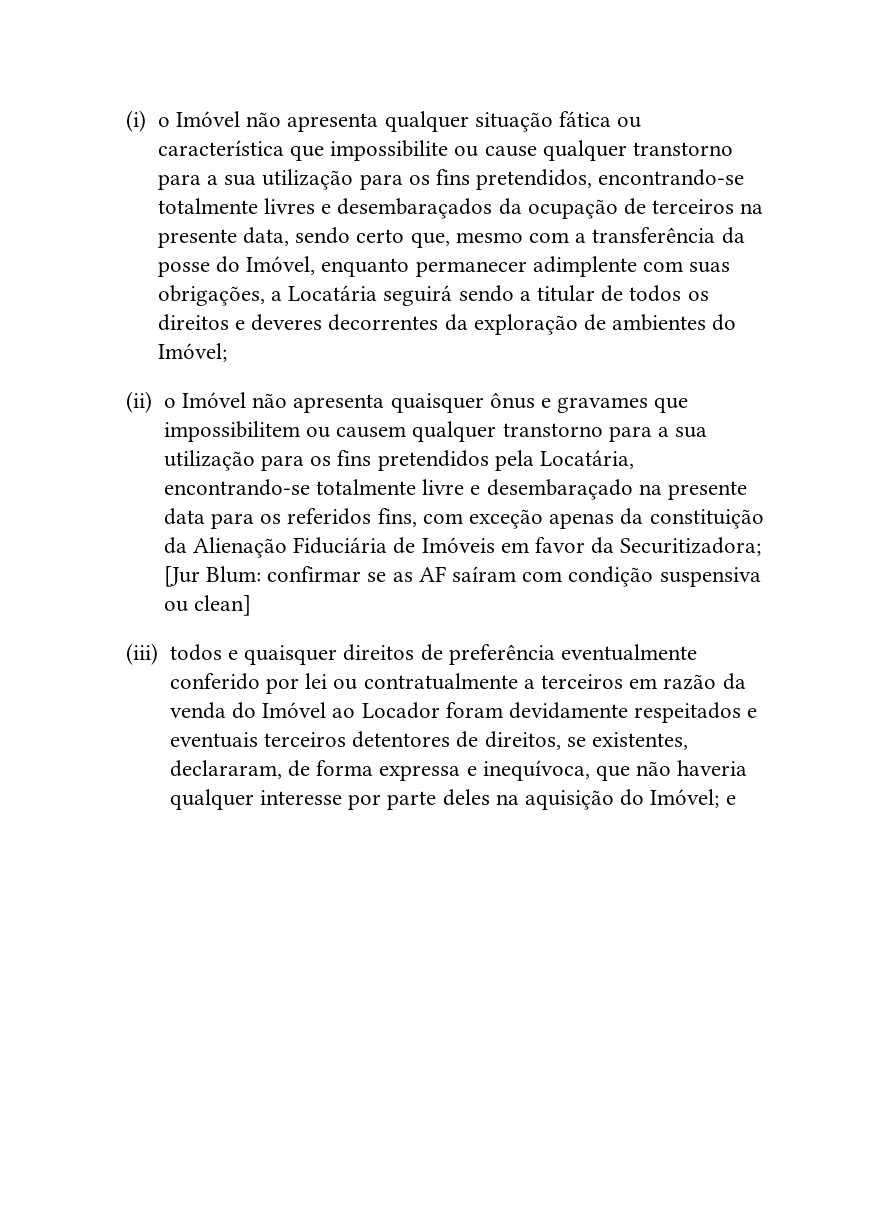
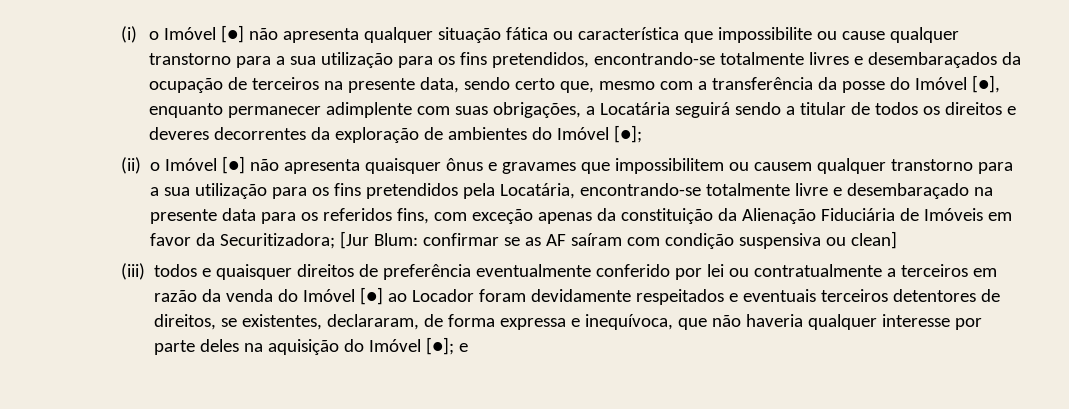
- (i) o Imóvel não apresenta qualquer situação fática ou característica que impossibilite ou cause qualquer transtorno para a sua utilização para os fins pretendidos, encontrando-se totalmente livres e desembaraçados da ocupação de terceiros na presente data, sendo certo que, mesmo com a transferência da posse do Imóvel, enquanto permanecer adimplente com suas obrigações, a Locatária seguirá sendo a titular de todos os direitos e deveres decorrentes da exploração de ambientes do Imóvel;
+ (i) o Imóvel [●] não apresenta qualquer situação fática ou característica que impossibilite ou cause qualquer transtorno para a sua utilização para os fins pretendidos, encontrando-se totalmente livres e desembaraçados da ocupação de terceiros na presente data, sendo certo que, mesmo com a transferência da posse do Imóvel [●], enquanto permanecer adimplente com suas obrigações, a Locatária seguirá sendo a titular de todos os direitos e deveres decorrentes da exploração de ambientes do Imóvel [●];
- (ii) o Imóvel não apresenta quaisquer ônus e gravames que impossibilitem ou causem qualquer transtorno para a sua utilização para os fins pretendidos pela Locatária, encontrando-se totalmente livre e desembaraçado na presente data para os referidos fins, com exceção apenas da constituição da Alienação Fiduciária de Imóveis em favor da Securitizadora;
+ (ii) o Imóvel [●] não apresenta quaisquer ônus e gravames que impossibilitem ou causem qualquer transtorno para a sua utilização para os fins pretendidos pela Locatária, encontrando-se totalmente livre e desembaraçado na presente data para os referidos fins, com exceção apenas da constituição da Alienação Fiduciária de Imóveis em favor da Securitizadora;
- (iii) todos e quaisquer direitos de preferência eventualmente conferido por lei ou contratualmente a terceiros em razão da venda do Imóvel ao Locador foram devidamente respeitados e eventuais terceiros detentores de direitos, se existentes, declararam, de forma expressa e inequívoca, que não haveria qualquer interesse por parte deles na aquisição do Imóvel; e
+ (iii) todos e quaisquer direitos de preferência eventualmente conferido por lei ou contratualmente a terceiros em razão da venda do Imóvel [●] ao Locador foram devidamente respeitados e eventuais terceiros detentores de direitos, se existentes, declararam, de forma expressa e inequívoca, que não haveria qualquer interesse por parte deles na aquisição do Imóvel [●]; e

